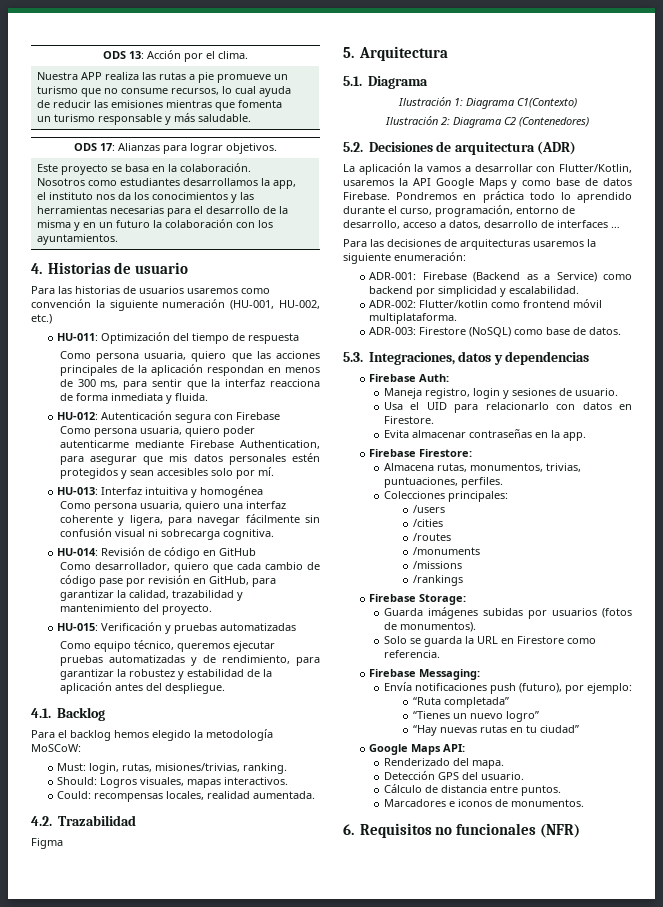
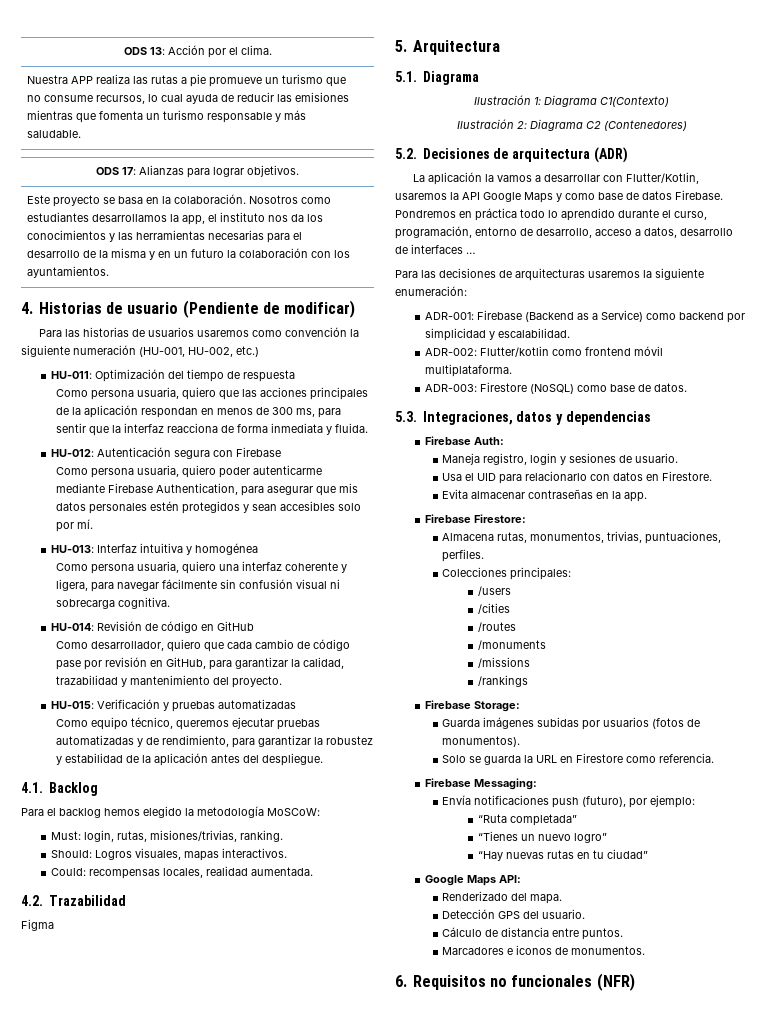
- 4. Historias de usuario
+ 4. Historias de usuario (Pendiente de modificar)

